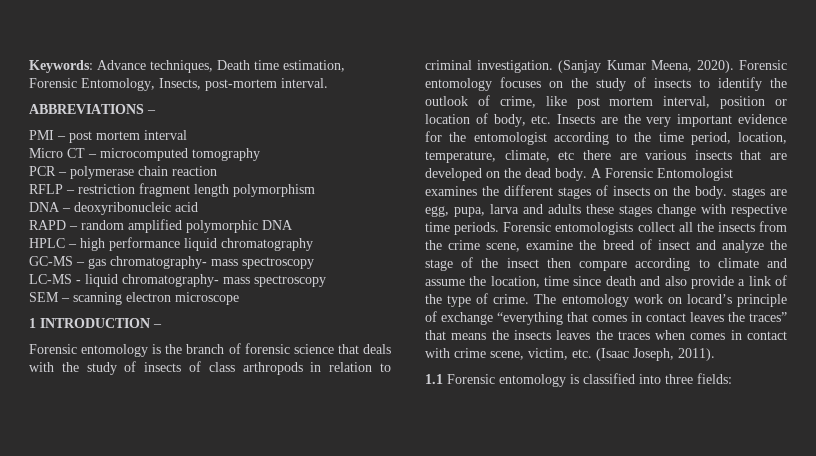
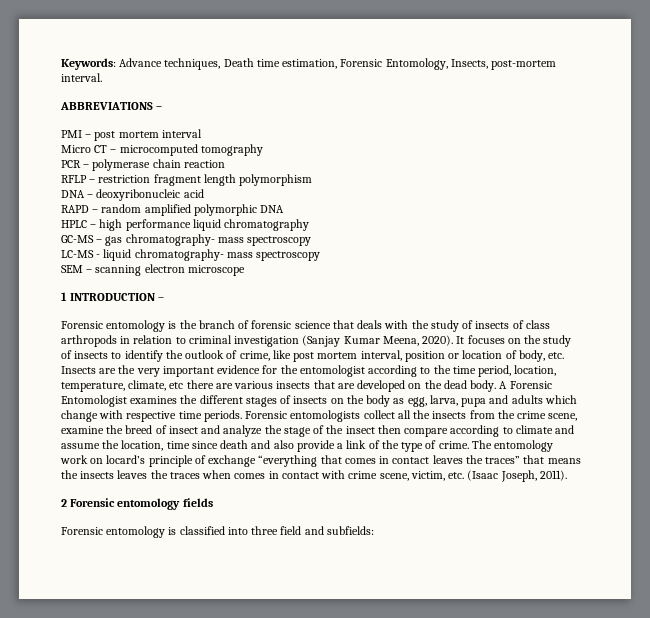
- Forensic entomology is the branch of forensic science that deals with the study of insects of class arthropods in relation to criminal investigation. (Sanjay Kumar Meena, 2020).
+ Forensic entomology is the branch of forensic science that deals with the study of insects of class arthropods in relation to criminal investigation (Sanjay Kumar Meena, 2020).
- Forensic entomology focuses on the study of insects to identify the outlook of crime, like post mortem interval, position or location of body, etc. Insects are the very important evidence for the entomologist according to the time period, location, temperature, climate, etc there are various insects that are developed on the dead body.
+ It focuses on the study of insects to identify the outlook of crime, like post mortem interval, position or location of body, etc. Insects are the very important evidence for the entomologist according to the time period, location, temperature, climate, etc there are various insects that are developed on the dead body.
- A Forensic Entomologist examines the different stages of insects on the body. stages are egg, pupa, larva and adults these stages change with respective time periods.
+ A Forensic Entomologist examines the different stages of insects on the body as egg, larva, pupa and adults which change with respective time periods.
- 1.1 Forensic entomology is classified into three fields:
+ 2 Forensic entomology fields
+ Forensic entomology is classified into three field and subfields:

